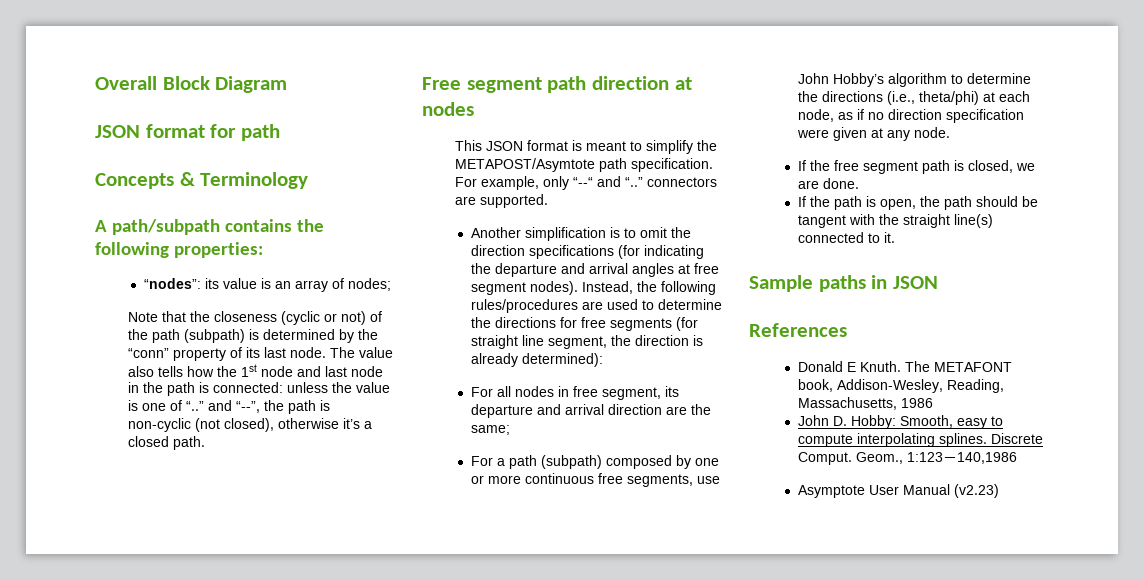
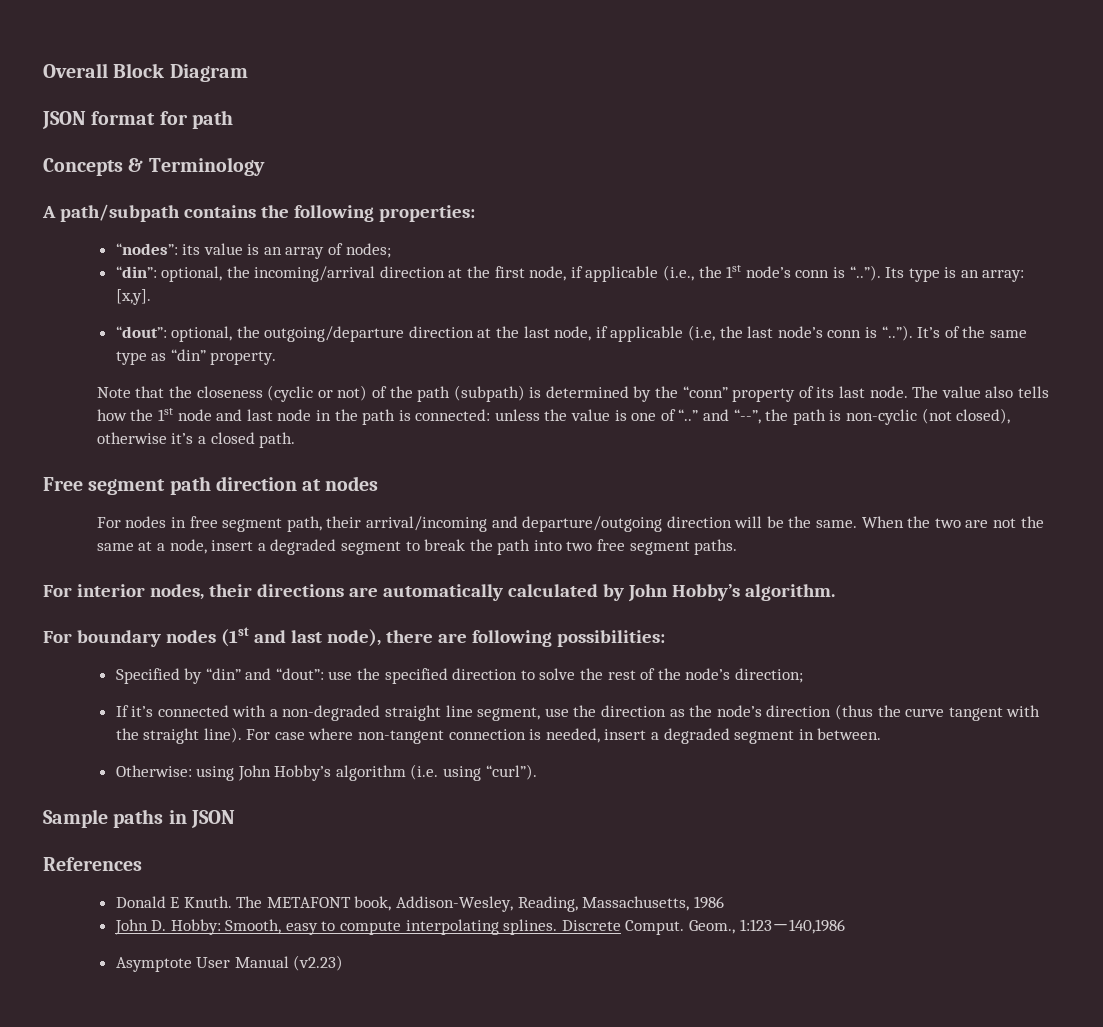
+ “din”: optional, the incoming/arrival direction at the first node, if applicable (i.e., the 1st node’s conn is “..”). Its type is an array: [x,y].
+ “dout”: optional, the outgoing/departure direction at the last node, if applicable (i.e, the last node’s conn is “..”). It’s of the same type as “din” property.
- This JSON format is meant to simplify the METAPOST/Asymtote path specification. For example, only “--“ and “..” connectors are supported.
- Another simplification is to omit the direction specifications (for indicating the departure and arrival angles at free segment nodes). Instead, the following rules/procedures are used to determine the directions for free segments (for straight line segment, the direction is already determined):
- For all nodes in free segment, its departure and arrival direction are the same;
- For a path (subpath) composed by one or more continuous free segments, use John Hobby’s algorithm to determine the directions (i.e., theta/phi) at each node, as if no direction specification were given at any node.
- If the free segment path is closed, we are done.
- If the path is open, the path should be tangent with the straight line(s) connected to it.
+ For nodes in free segment path, their arrival/incoming and departure/outgoing direction will be the same. When the two are not the same at a node, insert a degraded segment to break the path into two free segment paths.
+ For interior nodes, their directions are automatically calculated by John Hobby’s algorithm.
+ For boundary nodes (1st and last node), there are following possibilities:
+ Specified by “din” and “dout”: use the specified direction to solve the rest of the node’s direction;
+ If it’s connected with a non-degraded straight line segment, use the direction as the node’s direction (thus the curve tangent with the straight line). For case where non-tangent connection is needed, insert a degraded segment in between.
+ Otherwise: using John Hobby’s algorithm (i.e. using “curl”).

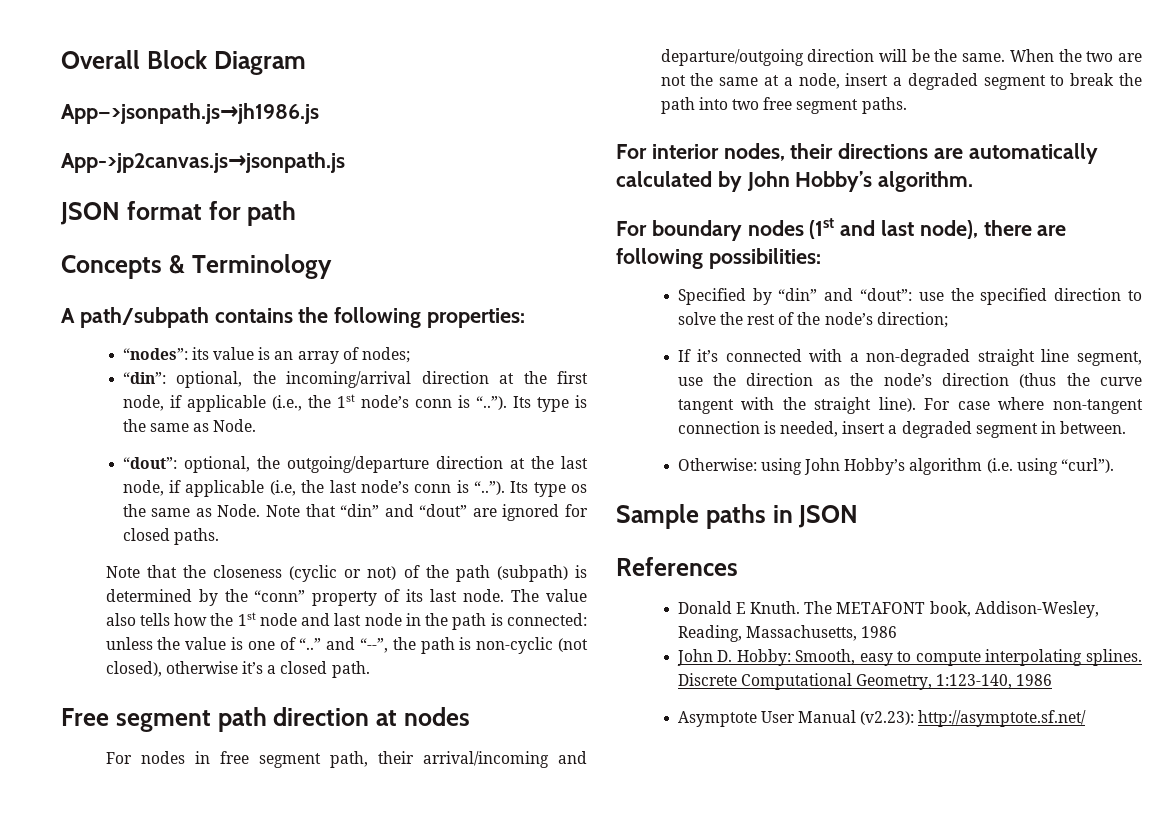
+ App—>jsonpath.js→jh1986.js
+ App->jp2canvas.js→jsonpath.js
- “din”: optional, the incoming/arrival direction at the first node, if applicable (i.e., the 1st node’s conn is “..”). Its type is an array: [x,y].
+ “din”: optional, the incoming/arrival direction at the first node, if applicable (i.e., the 1st node’s conn is “..”). Its type is the same as Node.
- “dout”: optional, the outgoing/departure direction at the last node, if applicable (i.e, the last node’s conn is “..”). It’s of the same type as “din” property.
+ “dout”: optional, the outgoing/departure direction at the last node, if applicable (i.e, the last node’s conn is “..”). Its type os the same as Node. Note that “din” and “dout” are ignored for closed paths.
- Discrete Comput. Geom., 1:123－140,1986
+ Discrete Computational Geometry, 1:123-140, 1986
- Asymptote User Manual (v2.23)
+ Asymptote User Manual (v2.23): http://asymptote.sf.net/

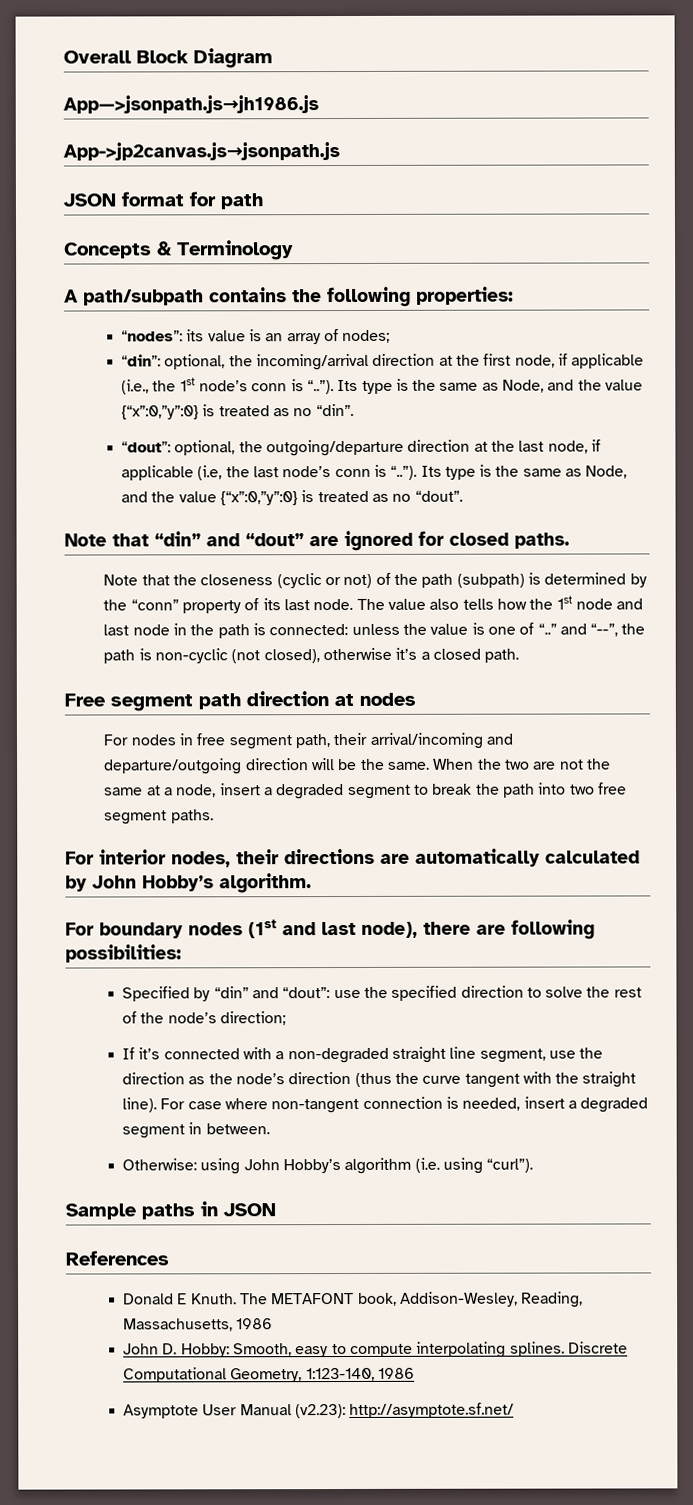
- “din”: optional, the incoming/arrival direction at the first node, if applicable (i.e., the 1st node’s conn is “..”). Its type is the same as Node.
+ “din”: optional, the incoming/arrival direction at the first node, if applicable (i.e., the 1st node’s conn is “..”). Its type is the same as Node, and the value {“x”:0,”y”:0} is treated as no “din”.
- “dout”: optional, the outgoing/departure direction at the last node, if applicable (i.e, the last node’s conn is “..”). Its type os the same as Node. Note that “din” and “dout” are ignored for closed paths.
+ “dout”: optional, the outgoing/departure direction at the last node, if applicable (i.e, the last node’s conn is “..”). Its type is the same as Node, and the value {“x”:0,”y”:0} is treated as no “dout”.
+ Note that “din” and “dout” are ignored for closed paths.

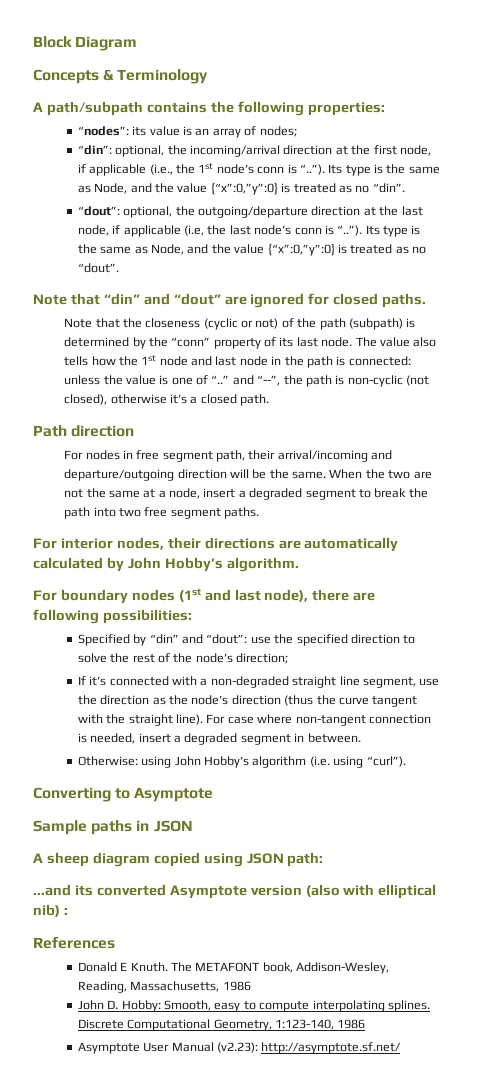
- Overall Block Diagram
+ Block Diagram
- App—>jsonpath.js→jh1986.js
- App->jp2canvas.js→jsonpath.js
- JSON format for path
- Free segment path direction at nodes
+ Path direction
+ Converting to Asymptote
+ A sheep diagram copied using JSON path:
+ ...and its converted Asymptote version (also with elliptical nib) :

